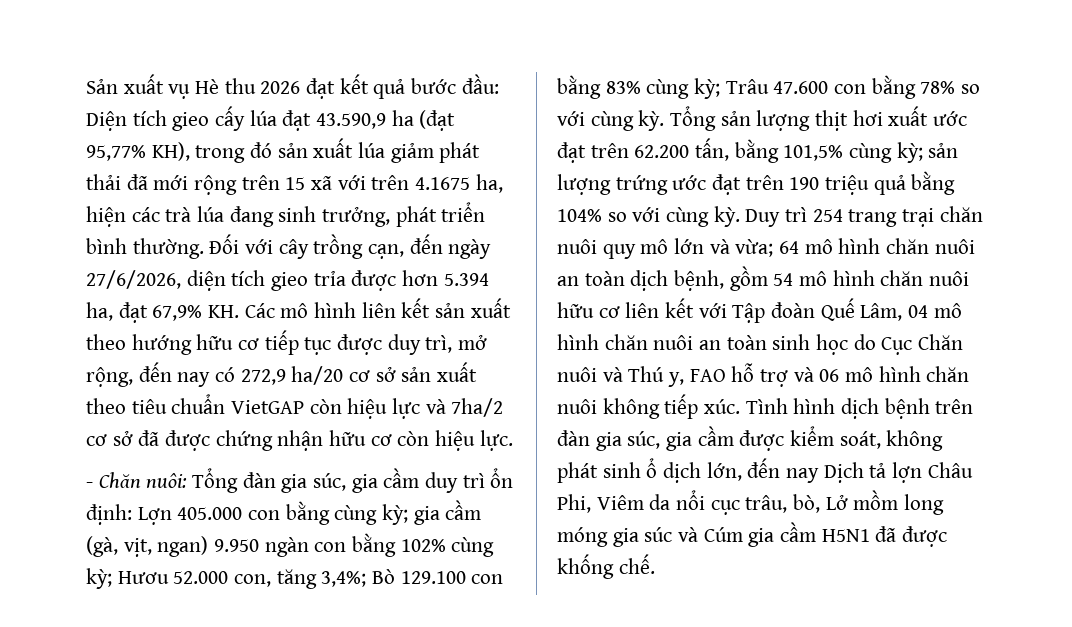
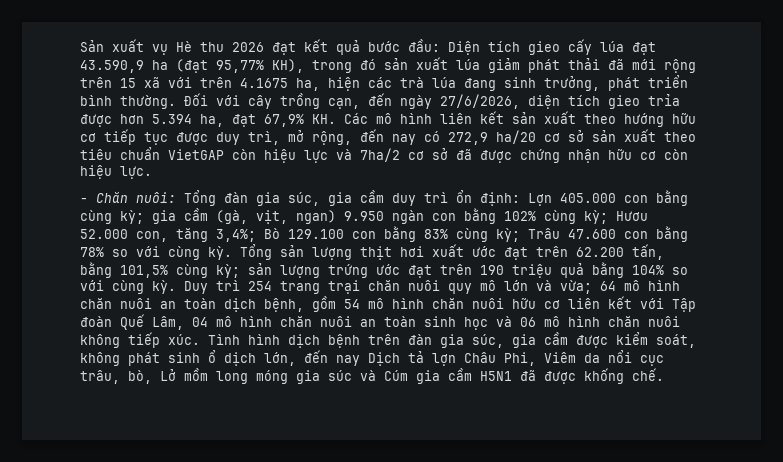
- Duy trì 254 trang trại chăn nuôi quy mô lớn và vừa; 64 mô hình chăn nuôi an toàn dịch bệnh, gồm 54 mô hình chăn nuôi hữu cơ liên kết với Tập đoàn Quế Lâm, 04 mô hình chăn nuôi an toàn sinh học do Cục Chăn nuôi và Thú y, FAO hỗ trợ và 06 mô hình chăn nuôi không tiếp xúc.
+ Duy trì 254 trang trại chăn nuôi quy mô lớn và vừa; 64 mô hình chăn nuôi an toàn dịch bệnh, gồm 54 mô hình chăn nuôi hữu cơ liên kết với Tập đoàn Quế Lâm, 04 mô hình chăn nuôi an toàn sinh học và 06 mô hình chăn nuôi không tiếp xúc.

